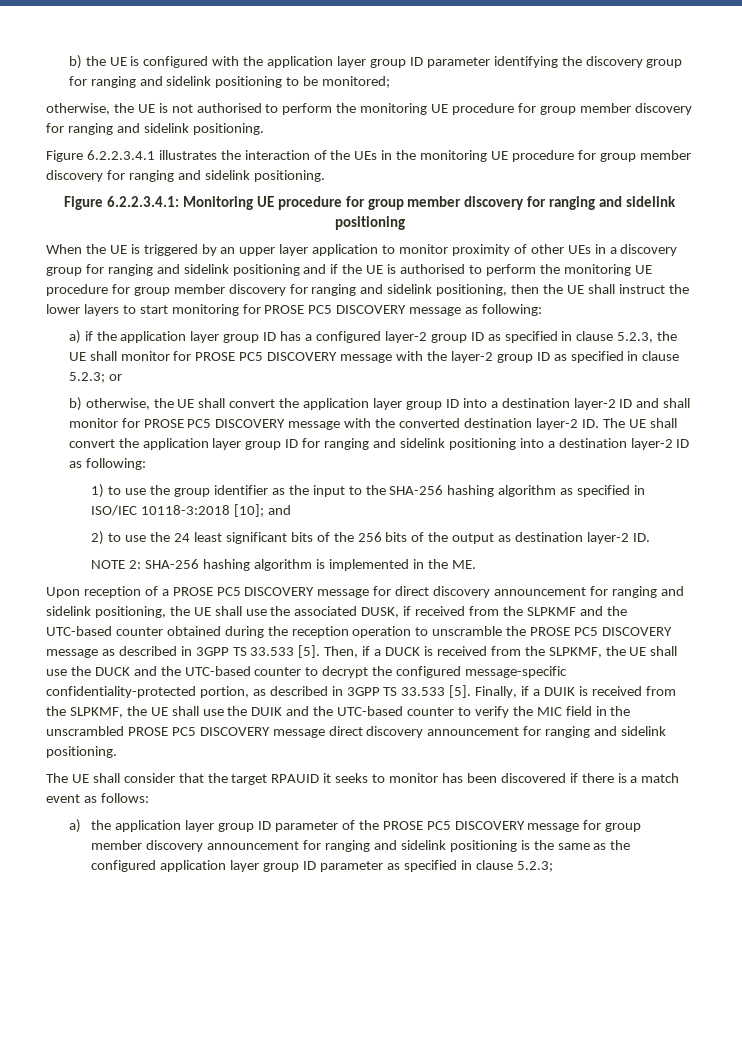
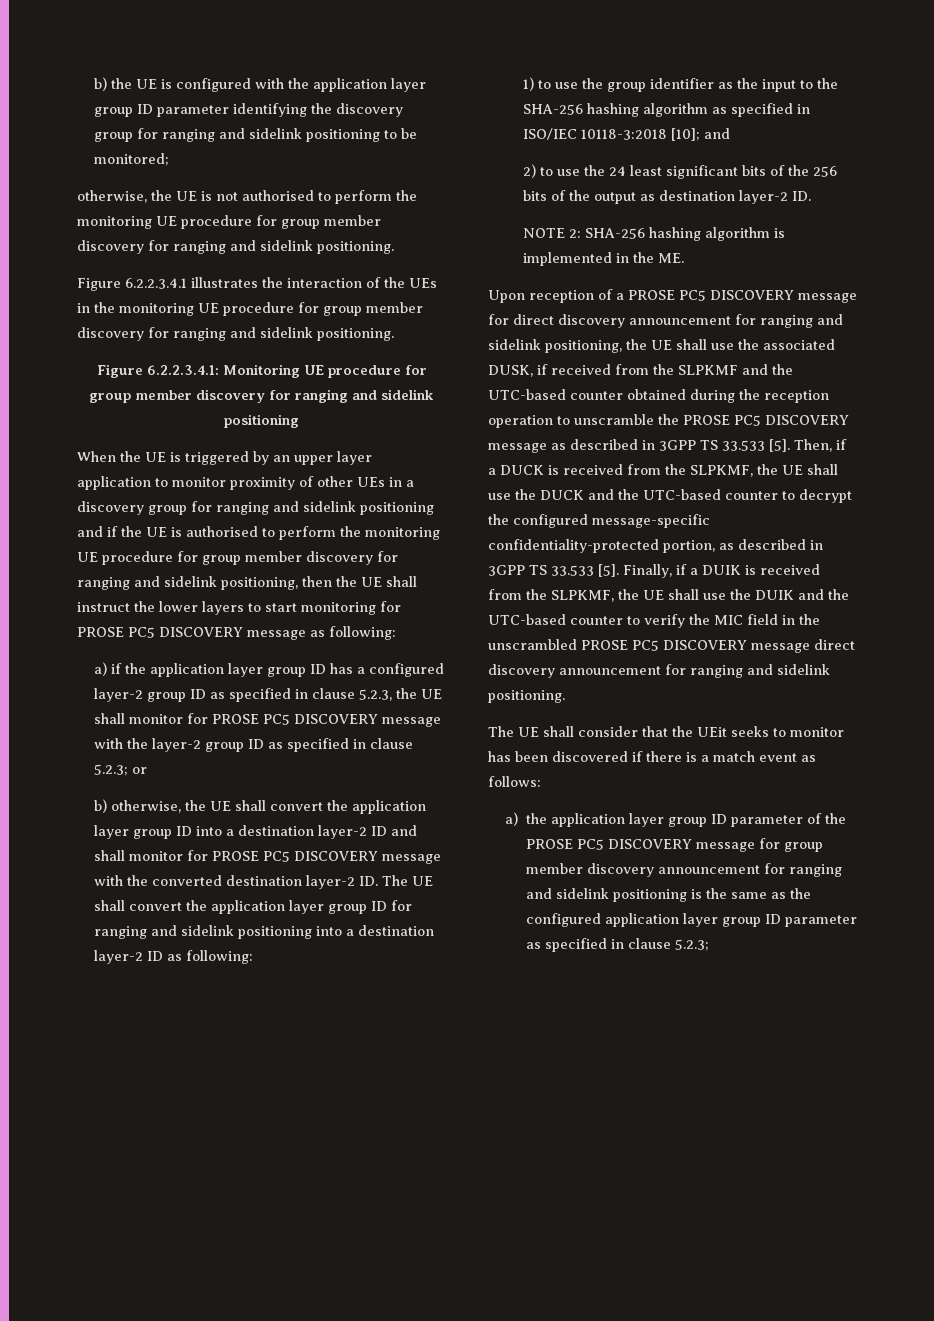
- The UE shall consider that the target RPAUID it seeks to monitor has been discovered if there is a match event as follows:
+ The UE shall consider that the UEit seeks to monitor has been discovered if there is a match event as follows:

